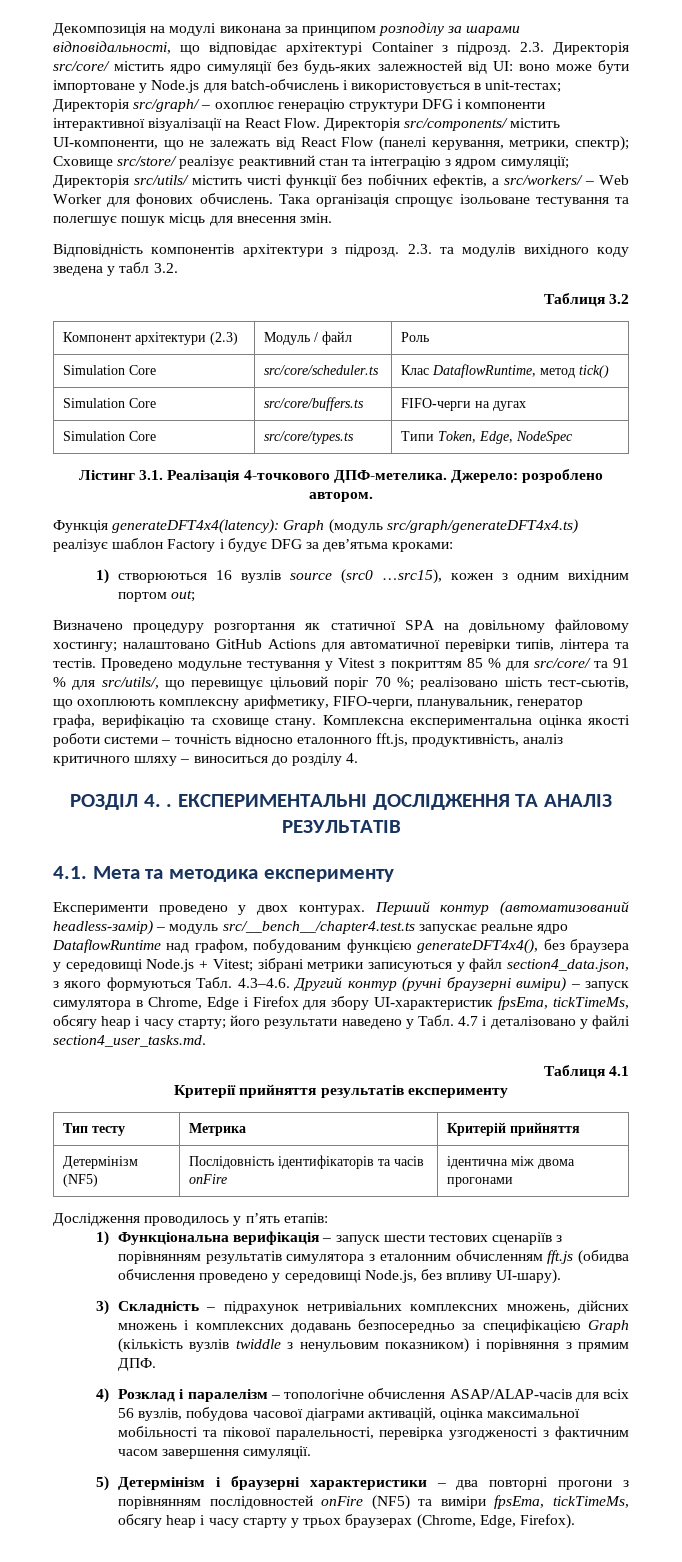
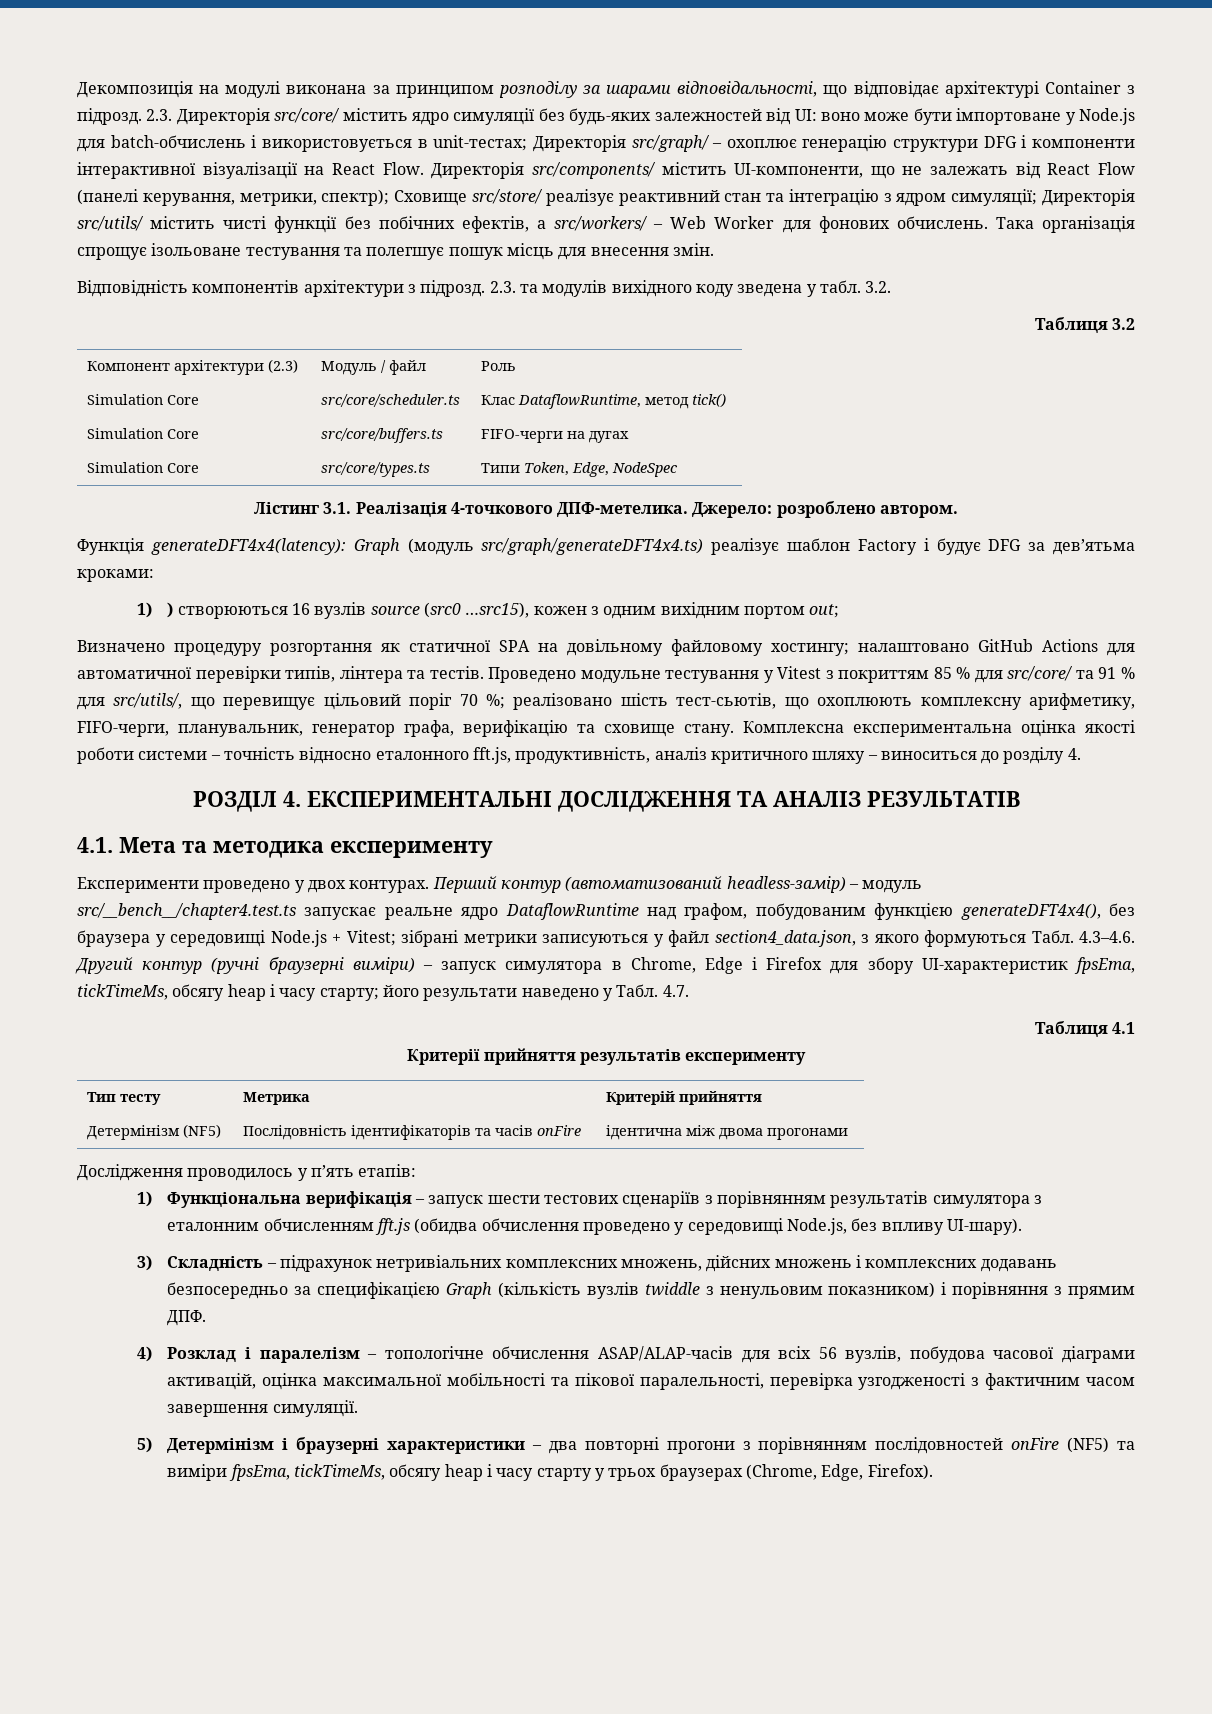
- 2.3. та модулів вихідного коду зведена у табл 3.2.
+ 2.3. та модулів вихідного коду зведена у табл. 3.2.
- 1) створюються 16 вузлів source (src0 …src15), кожен з одним вихідним портом out;
+ 1) ) створюються 16 вузлів source (src0 …src15), кожен з одним вихідним портом out;
- РОЗДІЛ 4. . ЕКСПЕРИМЕНТАЛЬНІ ДОСЛІДЖЕННЯ ТА АНАЛІЗ РЕЗУЛЬТАТІВ
+ РОЗДІЛ 4. ЕКСПЕРИМЕНТАЛЬНІ ДОСЛІДЖЕННЯ ТА АНАЛІЗ РЕЗУЛЬТАТІВ
- 4.7 і деталізовано у файлі section4_user_tasks.md.
+ 4.7.

